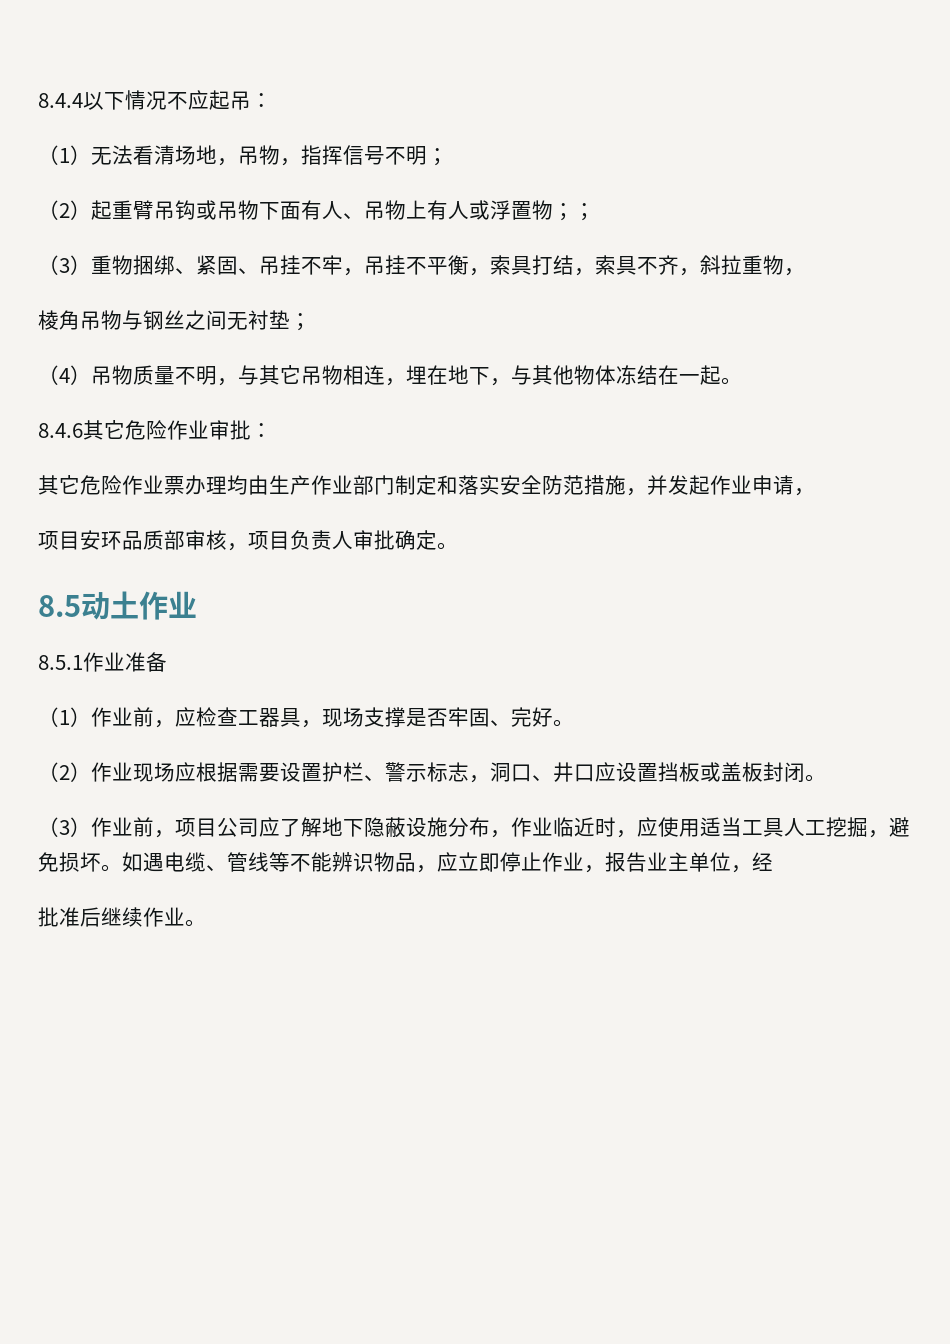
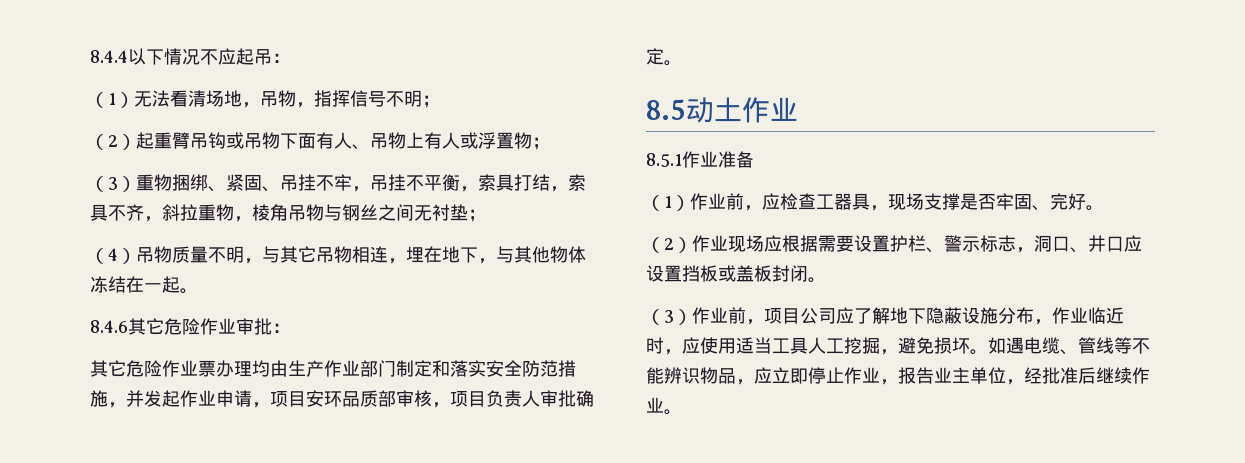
- （2）起重臂吊钩或吊物下面有人、吊物上有人或浮置物；；
+ （2）起重臂吊钩或吊物下面有人、吊物上有人或浮置物；
- （3）重物捆绑、紧固、吊挂不牢，吊挂不平衡，索具打结，索具不齐，斜拉重物，
- 棱角吊物与钢丝之间无衬垫；
+ （3）重物捆绑、紧固、吊挂不牢，吊挂不平衡，索具打结，索具不齐，斜拉重物，棱角吊物与钢丝之间无衬垫；
- 其它危险作业票办理均由生产作业部门制定和落实安全防范措施，并发起作业申请，
- 项目安环品质部审核，项目负责人审批确定。
+ 其它危险作业票办理均由生产作业部门制定和落实安全防范措施，并发起作业申请，项目安环品质部审核，项目负责人审批确定。
- 如遇电缆、管线等不能辨识物品，应立即停止作业，报告业主单位，经
- 批准后继续作业。
+ 如遇电缆、管线等不能辨识物品，应立即停止作业，报告业主单位，经批准后继续作业。

